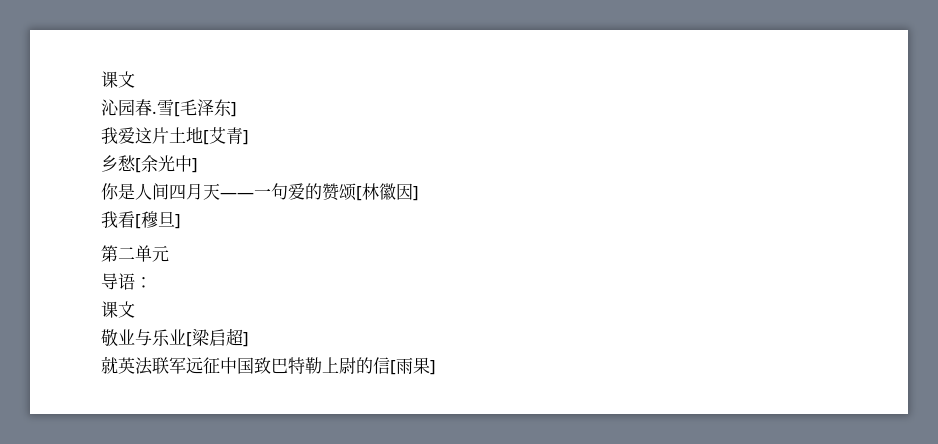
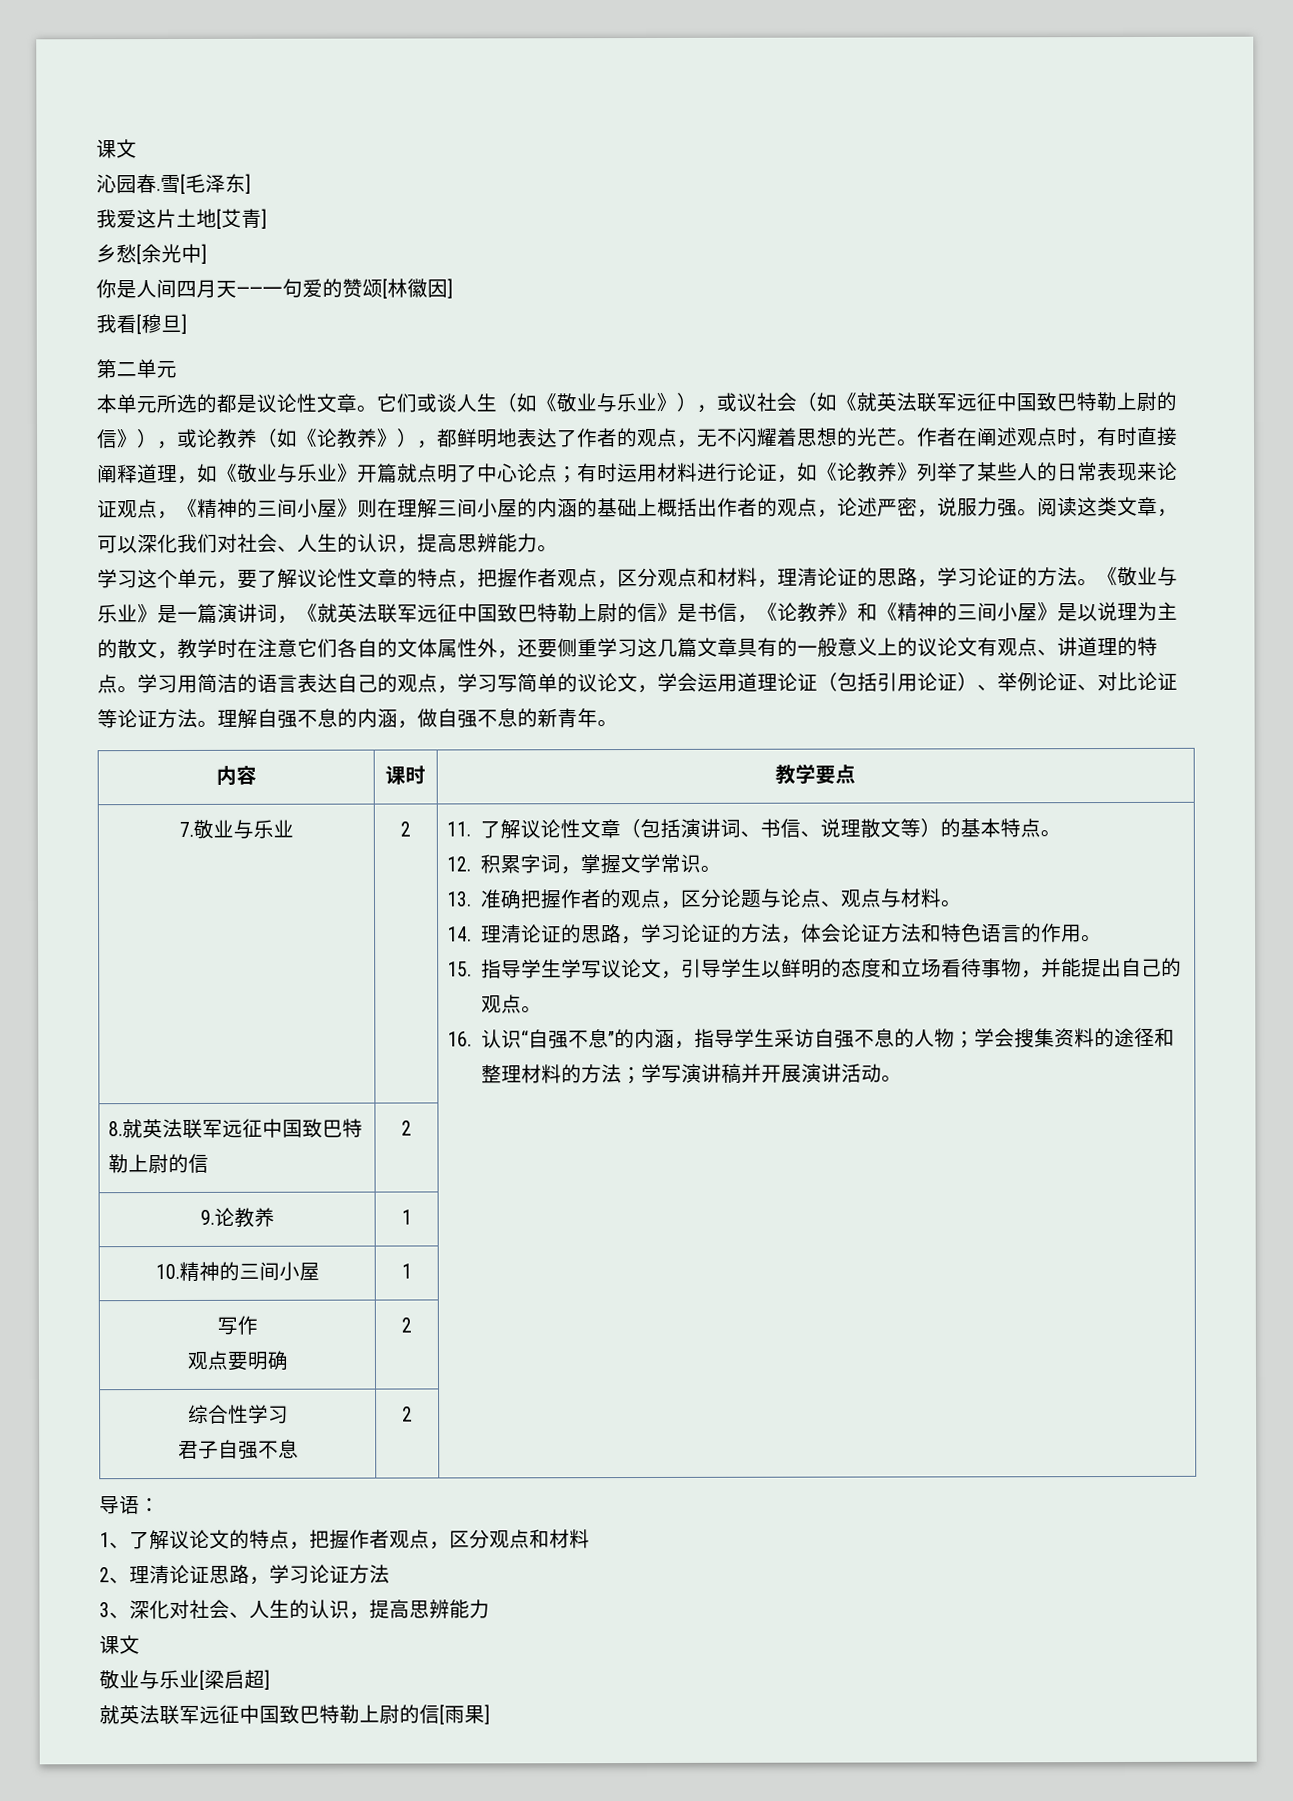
+ 本单元所选的都是议论性文章。它们或谈人生（如《敬业与乐业》），或议社会（如《就英法联军远征中国致巴特勒上尉的信》），或论教养（如《论教养》），都鲜明地表达了作者的观点，无不闪耀着思想的光芒。作者在阐述观点时，有时直接阐释道理，如《敬业与乐业》开篇就点明了中心论点；有时运用材料进行论证，如《论教养》列举了某些人的日常表现来论证观点，《精神的三间小屋》则在理解三间小屋的内涵的基础上概括出作者的观点，论述严密，说服力强。阅读这类文章，可以深化我们对社会、人生的认识，提高思辨能力。
+ 学习这个单元，要了解议论性文章的特点，把握作者观点，区分观点和材料，理清论证的思路，学习论证的方法。《敬业与乐业》是一篇演讲词，《就英法联军远征中国致巴特勒上尉的信》是书信，《论教养》和《精神的三间小屋》是以说理为主的散文，教学时在注意它们各自的文体属性外，还要侧重学习这几篇文章具有的一般意义上的议论文有观点、讲道理的特点。学习用简洁的语言表达自己的观点，学习写简单的议论文，学会运用道理论证（包括引用论证）、举例论证、对比论证等论证方法。理解自强不息的内涵，做自强不息的新青年。
+ 内容 | 课时 | 教学要点
+ 7.敬业与乐业 | 2 | 11.了解议论性文章（包括演讲词、书信、说理散文等）的基本特点。
+ 12.积累字词，掌握文学常识。
+ 13.准确把握作者的观点，区分论题与论点、观点与材料。
+ 14.理清论证的思路，学习论证的方法，体会论证方法和特色语言的作用。
+ 15.指导学生学写议论文，引导学生以鲜明的态度和立场看待事物，并能提出自己的观点。
+ 16.认识“自强不息”的内涵，指导学生采访自强不息的人物；学会搜集资料的途径和整理材料的方法；学写演讲稿并开展演讲活动。
+ 8.就英法联军远征中国致巴特勒上尉的信 | 2 |
+ 9.论教养 | 1 |
+ 10.精神的三间小屋 | 1 |
+ 写作
+ 观点要明确 | 2 |
+ 综合性学习
+ 君子自强不息 | 2 |
  导语：
+ 1、了解议论文的特点，把握作者观点，区分观点和材料
+ 2、理清论证思路，学习论证方法
+ 3、深化对社会、人生的认识，提高思辨能力

